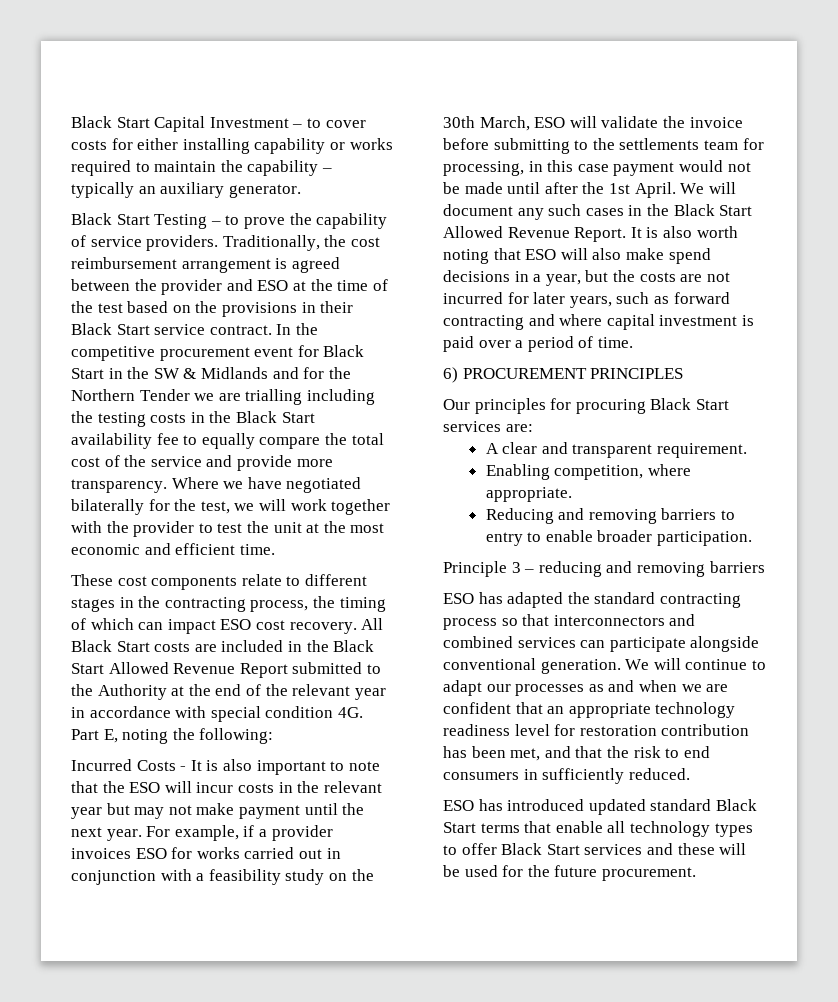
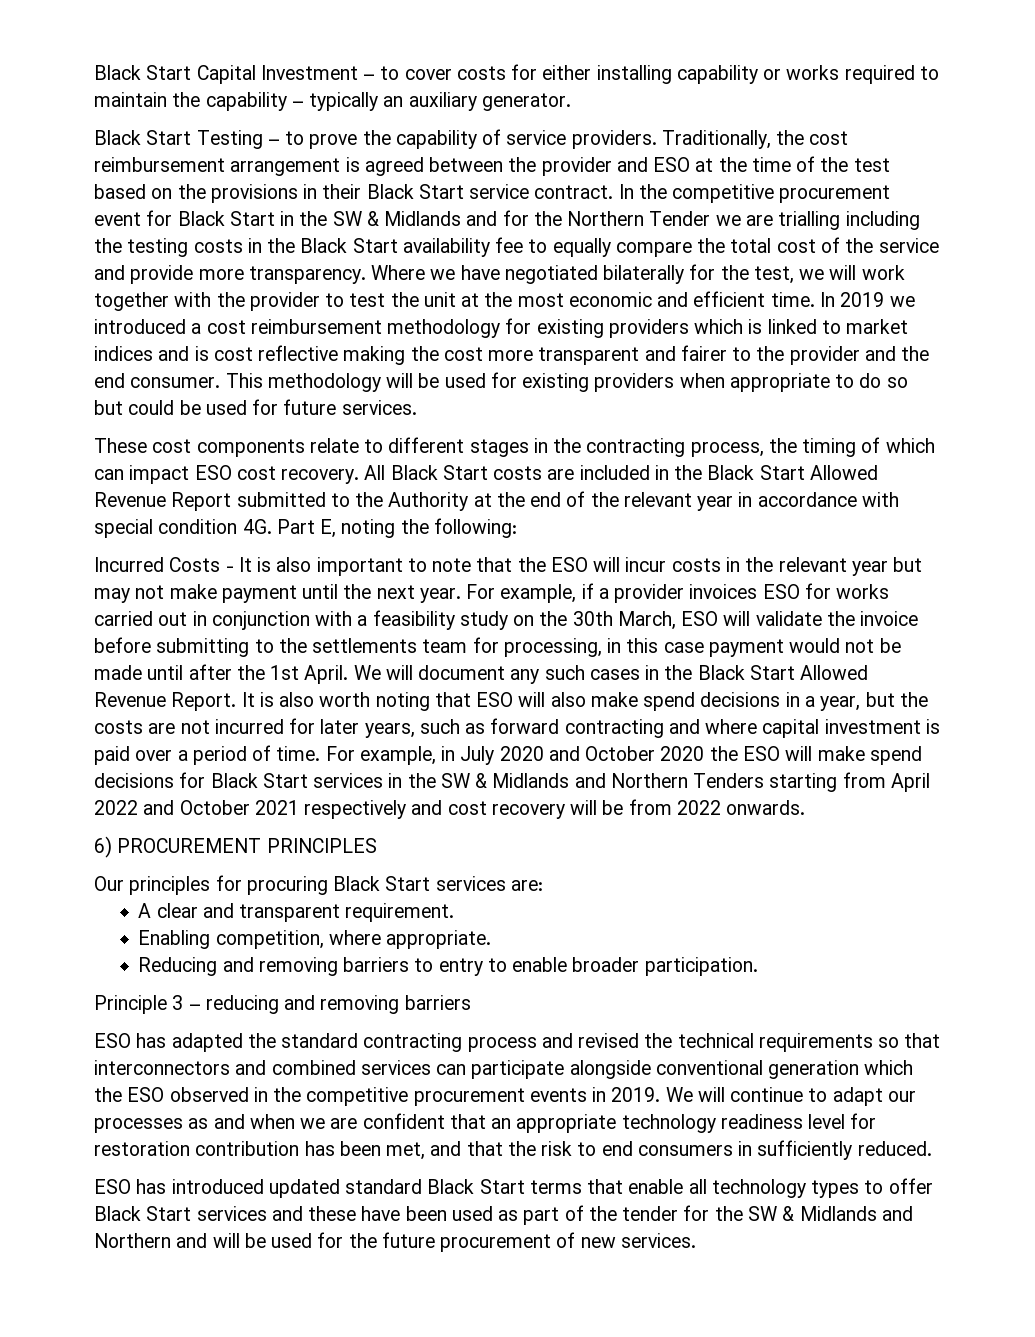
+ In 2019 we introduced a cost reimbursement methodology for existing providers which is linked to market indices and is cost reflective making the cost more transparent and fairer to the provider and the end consumer. This methodology will be used for existing providers when appropriate to do so but could be used for future services.
+ For example, in July 2020 and October 2020 the ESO will make spend decisions for Black Start services in the SW & Midlands and Northern Tenders starting from April 2022 and October 2021 respectively and cost recovery will be from 2022 onwards.
- ESO has adapted the standard contracting process so that interconnectors and combined services can participate alongside conventional generation.
+ ESO has adapted the standard contracting process and revised the technical requirements so that interconnectors and combined services can participate alongside conventional generation which the ESO observed in the competitive procurement events in 2019.
- ESO has introduced updated standard Black Start terms that enable all technology types to offer Black Start services and these will be used for the future procurement.
+ ESO has introduced updated standard Black Start terms that enable all technology types to offer Black Start services and these have been used as part of the tender for the SW & Midlands and Northern and will be used for the future procurement of new services.

